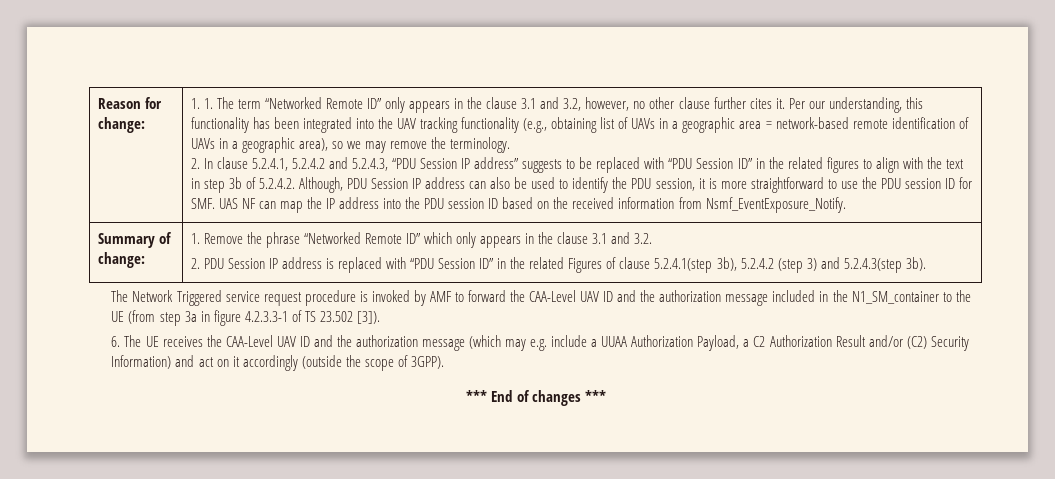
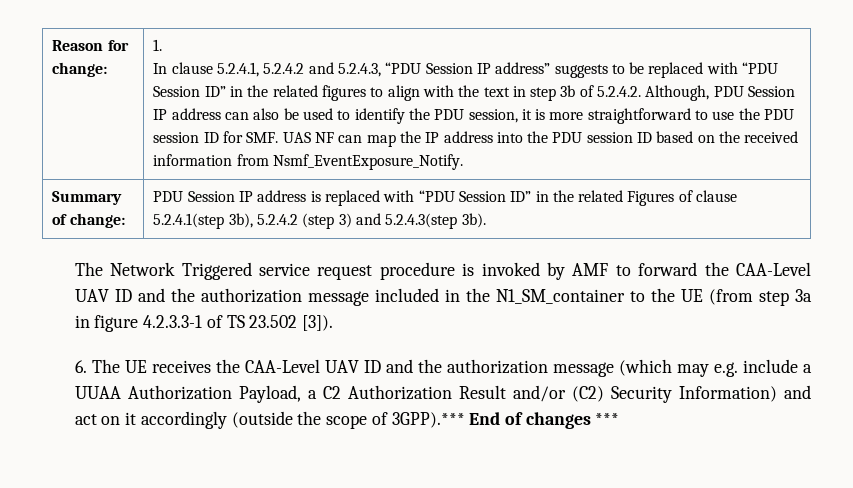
- 1. 1. The term “Networked Remote ID” only appears in the clause 3.1 and 3.2, however, no other clause further cites it. Per our understanding, this functionality has been integrated into the UAV tracking functionality (e.g., obtaining list of UAVs in a geographic area = network-based remote identification of UAVs in a geographic area), so we may remove the terminology.
- 2. In clause 5.2.4.1, 5.2.4.2 and 5.2.4.3, “PDU Session IP address” suggests to be replaced with “PDU Session ID” in the related figures to align with the text in step 3b of 5.2.4.2. Although, PDU Session IP address can also be used to identify the PDU session, it is more straightforward to use the PDU session ID for SMF. UAS NF can map the IP address into the PDU session ID based on the received information from Nsmf_EventExposure_Notify.
+ 1.
+ In clause 5.2.4.1, 5.2.4.2 and 5.2.4.3, “PDU Session IP address” suggests to be replaced with “PDU Session ID” in the related figures to align with the text in step 3b of 5.2.4.2. Although, PDU Session IP address can also be used to identify the PDU session, it is more straightforward to use the PDU session ID for SMF. UAS NF can map the IP address into the PDU session ID based on the received information from Nsmf_EventExposure_Notify.
- 1. Remove the phrase “Networked Remote ID” which only appears in the clause 3.1 and 3.2.
- 2. PDU Session IP address is replaced with “PDU Session ID” in the related Figures of clause 5.2.4.1(step 3b), 5.2.4.2 (step 3) and 5.2.4.3(step 3b).
+ PDU Session IP address is replaced with “PDU Session ID” in the related Figures of clause 5.2.4.1(step 3b), 5.2.4.2 (step 3) and 5.2.4.3(step 3b).
- 6. The UE receives the CAA-Level UAV ID and the authorization message (which may e.g. include a UUAA Authorization Payload, a C2 Authorization Result and/or (C2) Security Information) and act on it accordingly (outside the scope of 3GPP).
- *** End of changes ***
+ 6. The UE receives the CAA-Level UAV ID and the authorization message (which may e.g. include a UUAA Authorization Payload, a C2 Authorization Result and/or (C2) Security Information) and act on it accordingly (outside the scope of 3GPP).*** End of changes ***

